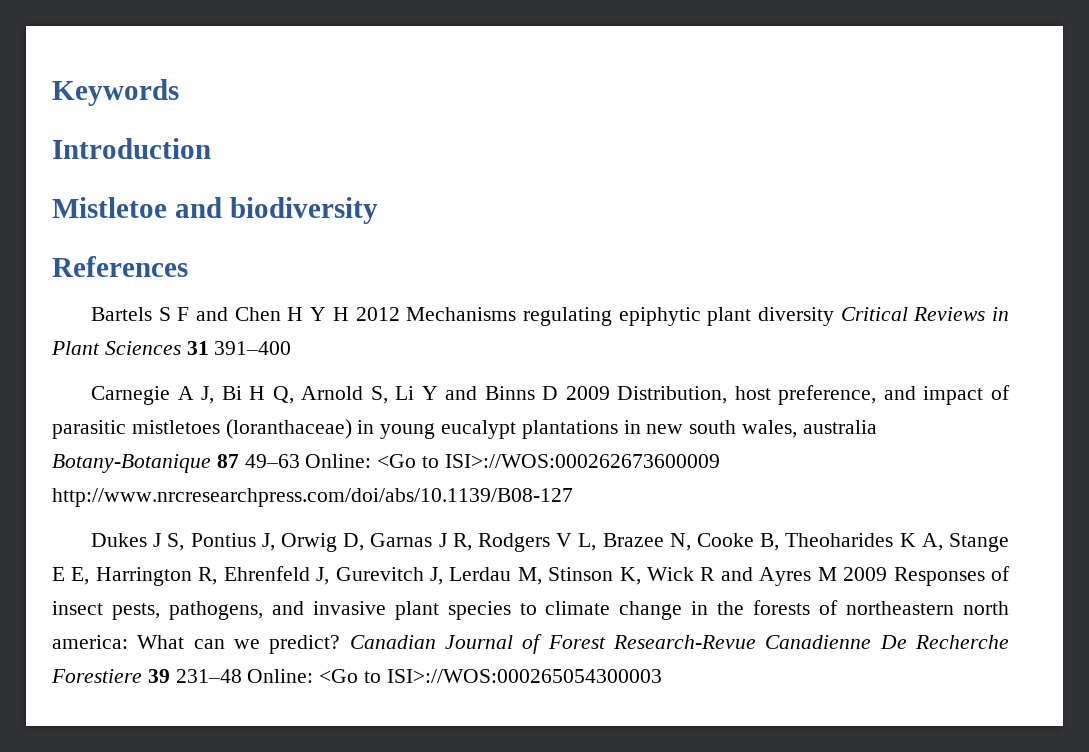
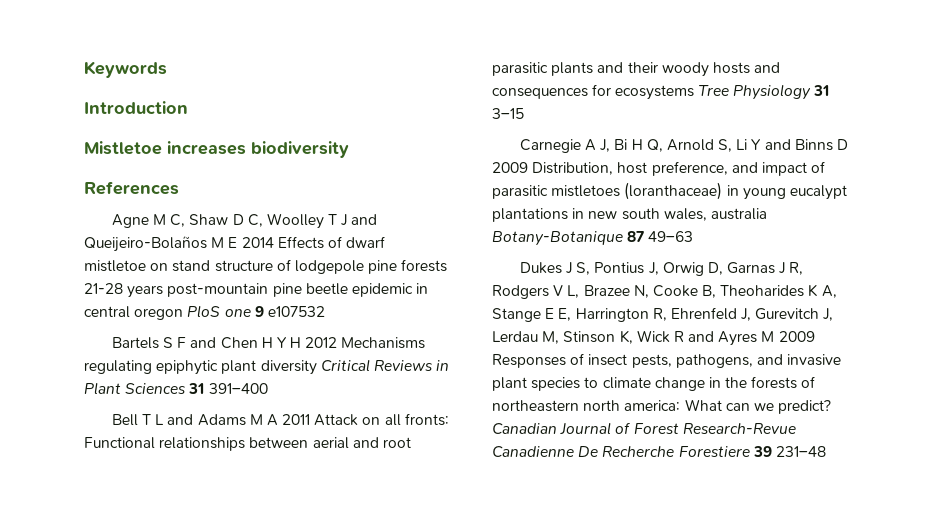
- Mistletoe and biodiversity
+ Mistletoe increases biodiversity
+ Agne M C, Shaw D C, Woolley T J and Queijeiro-Bolaños M E 2014 Effects of dwarf mistletoe on stand structure of lodgepole pine forests 21-28 years post-mountain pine beetle epidemic in central oregon PloS one 9 e107532
+ Bell T L and Adams M A 2011 Attack on all fronts: Functional relationships between aerial and root parasitic plants and their woody hosts and consequences for ecosystems Tree Physiology 31 3–15
- Carnegie A J, Bi H Q, Arnold S, Li Y and Binns D 2009 Distribution, host preference, and impact of parasitic mistletoes (loranthaceae) in young eucalypt plantations in new south wales, australia Botany-Botanique 87 49–63 Online: <Go to ISI>://WOS:000262673600009 http://www.nrcresearchpress.com/doi/abs/10.1139/B08-127
+ Carnegie A J, Bi H Q, Arnold S, Li Y and Binns D 2009 Distribution, host preference, and impact of parasitic mistletoes (loranthaceae) in young eucalypt plantations in new south wales, australia Botany-Botanique 87 49–63
- Canadian Journal of Forest Research-Revue Canadienne De Recherche Forestiere 39 231–48 Online: <Go to ISI>://WOS:000265054300003
+ Canadian Journal of Forest Research-Revue Canadienne De Recherche Forestiere 39 231–48

